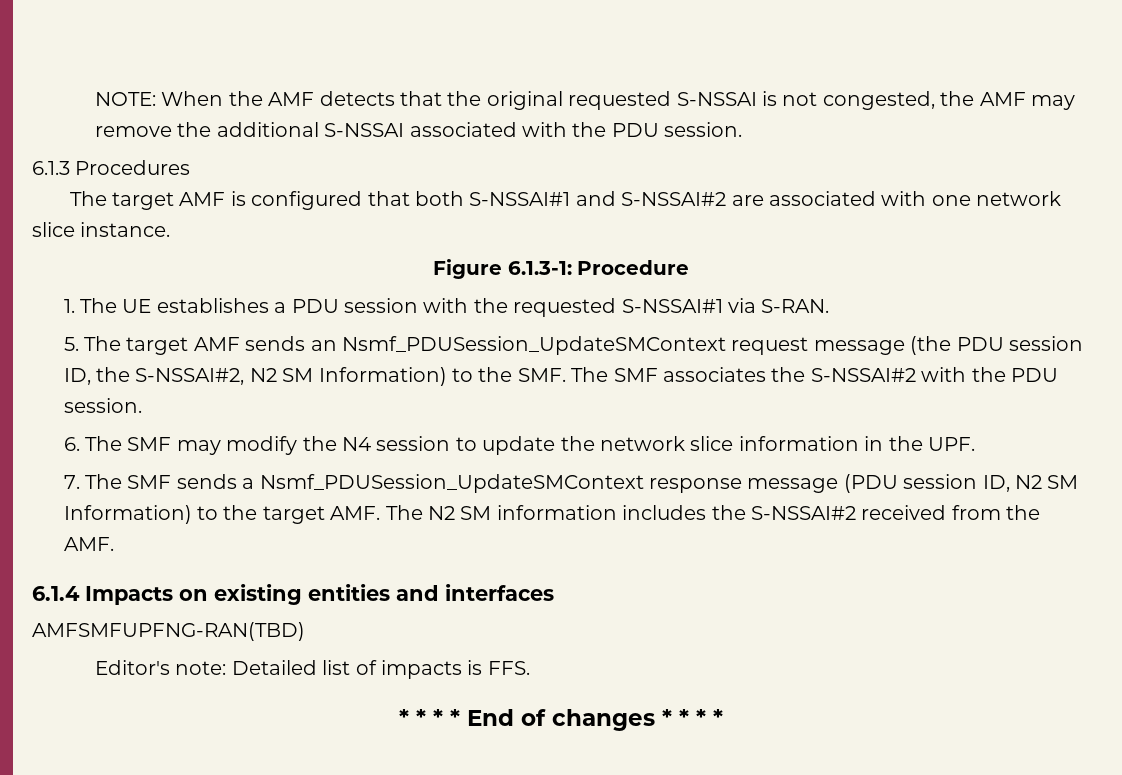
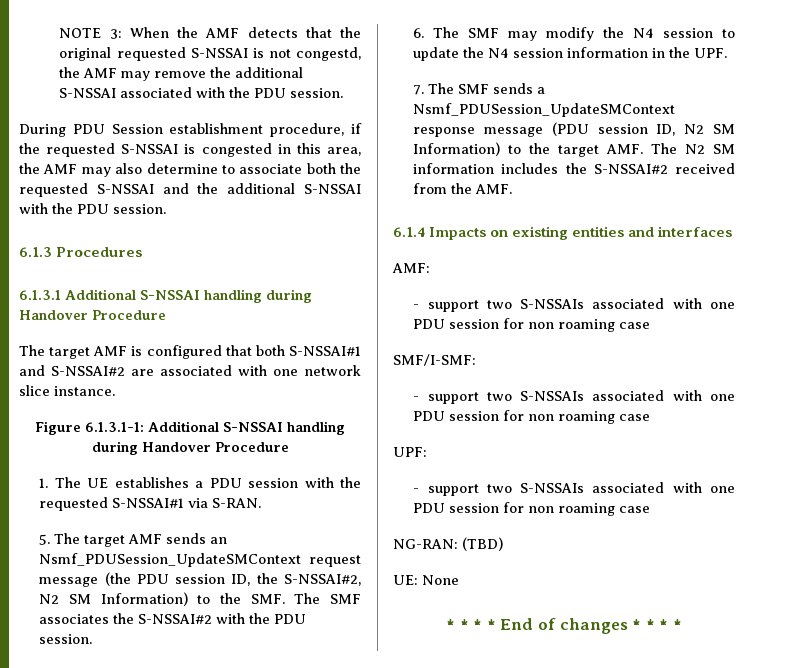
- NOTE: When the AMF detects that the original requested S-NSSAI is not congested, the AMF may remove the additional S-NSSAI associated with the PDU session.
+ NOTE 3: When the AMF detects that the original requested S-NSSAI is not congestd, the AMF may remove the additional S-NSSAI associated with the PDU session.
+ During PDU Session establishment procedure, if the requested S-NSSAI is congested in this area, the AMF may also determine to associate both the requested S-NSSAI and the additional S-NSSAI with the PDU session.
  6.1.3 Procedures
+ 6.1.3.1 Additional S-NSSAI handling during Handover Procedure
- Figure 6.1.3-1: Procedure
+ Figure 6.1.3.1-1: Additional S-NSSAI handling during Handover Procedure
- 6. The SMF may modify the N4 session to update the network slice information in the UPF.
+ 6. The SMF may modify the N4 session to update the N4 session information in the UPF.
- AMFSMFUPFNG-RAN(TBD)
- Editor's note: Detailed list of impacts is FFS.
+ AMF:
+ - support two S-NSSAIs associated with one PDU session for non roaming case
+ SMF/I-SMF:
+ - support two S-NSSAIs associated with one PDU session for non roaming case
+ UPF:
+ - support two S-NSSAIs associated with one PDU session for non roaming case
+ NG-RAN: (TBD)
+ UE: None

